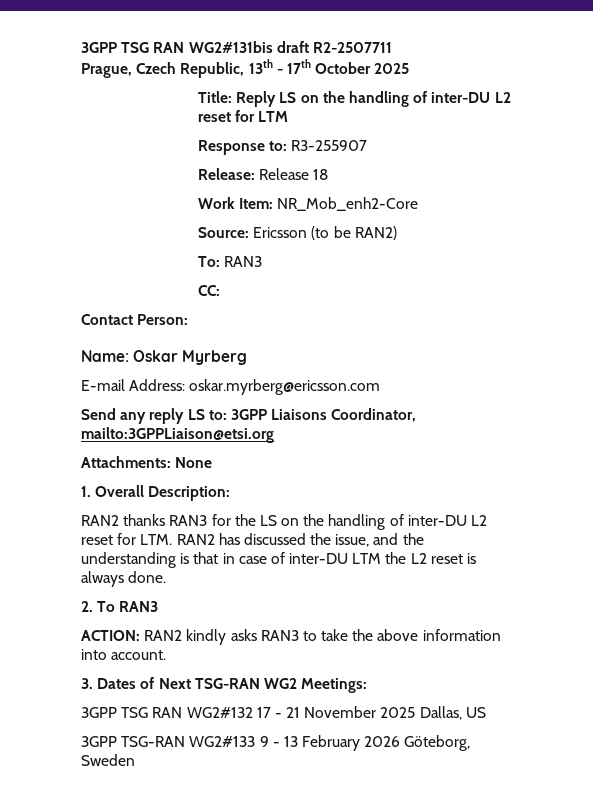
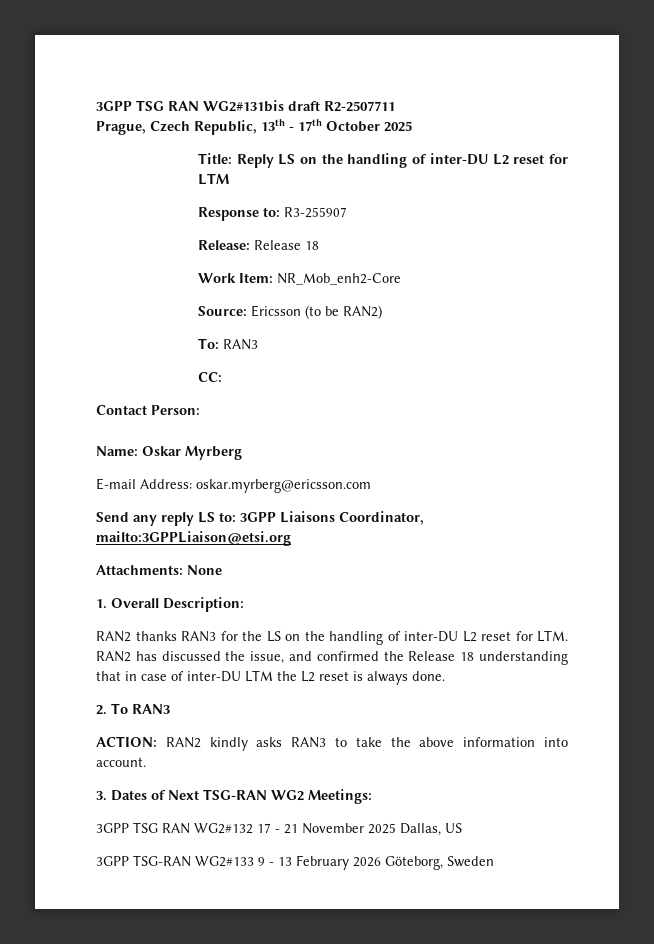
- RAN2 thanks RAN3 for the LS on the handling of inter-DU L2 reset for LTM. RAN2 has discussed the issue, and the understanding is that in case of inter-DU LTM the L2 reset is always done.
+ RAN2 thanks RAN3 for the LS on the handling of inter-DU L2 reset for LTM. RAN2 has discussed the issue, and confirmed the Release 18 understanding that in case of inter-DU LTM the L2 reset is always done.

